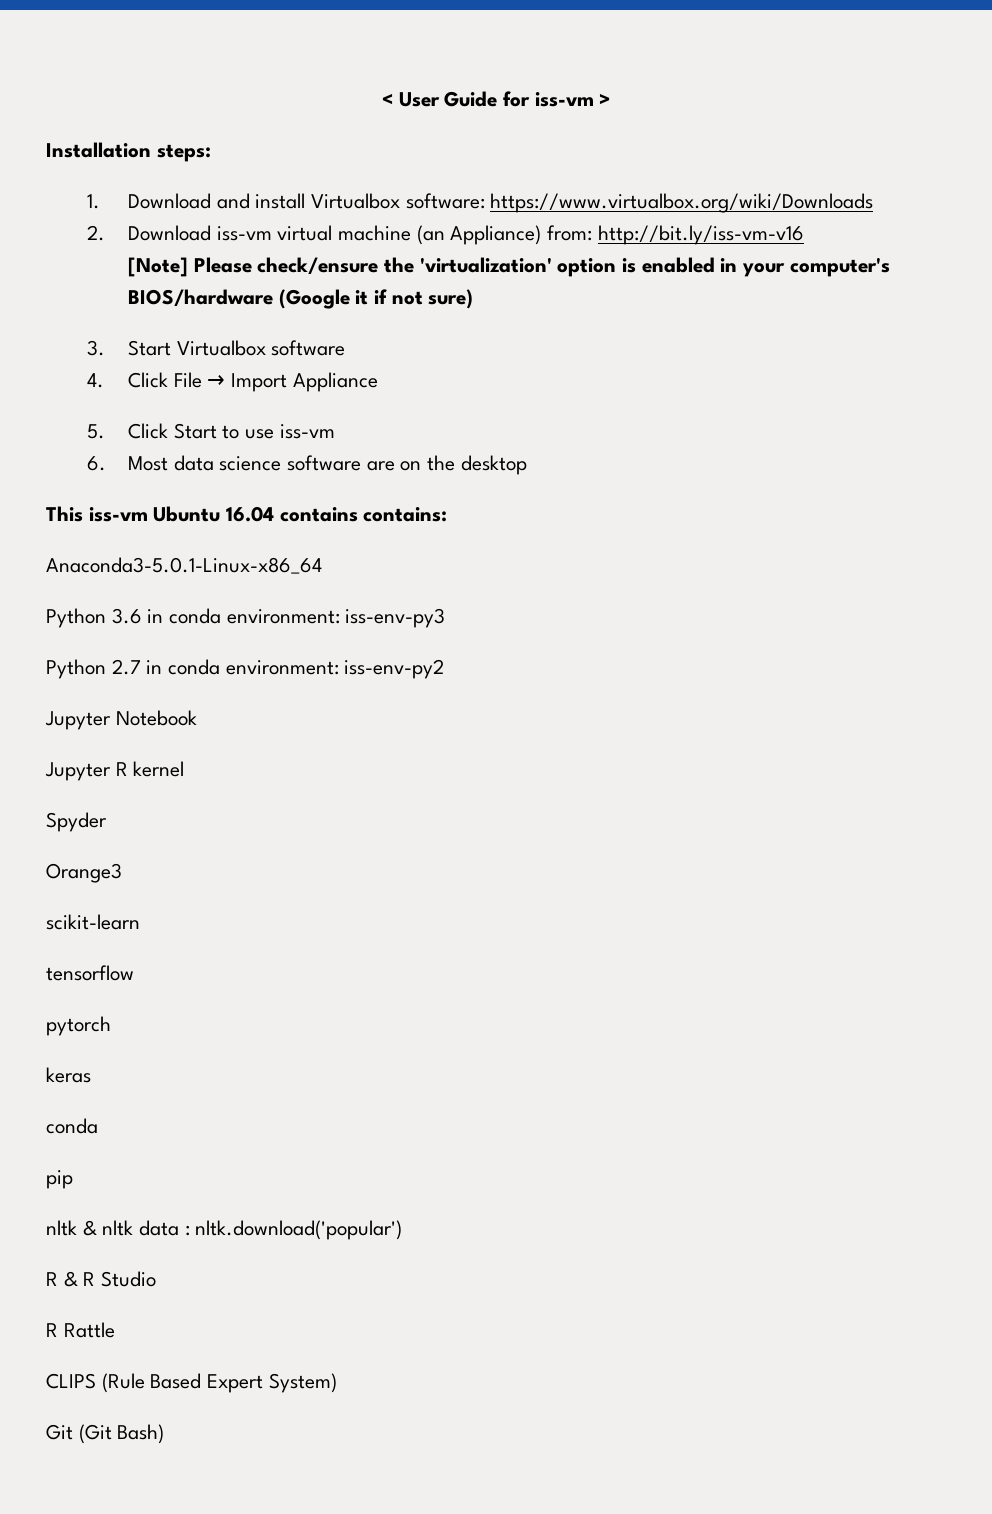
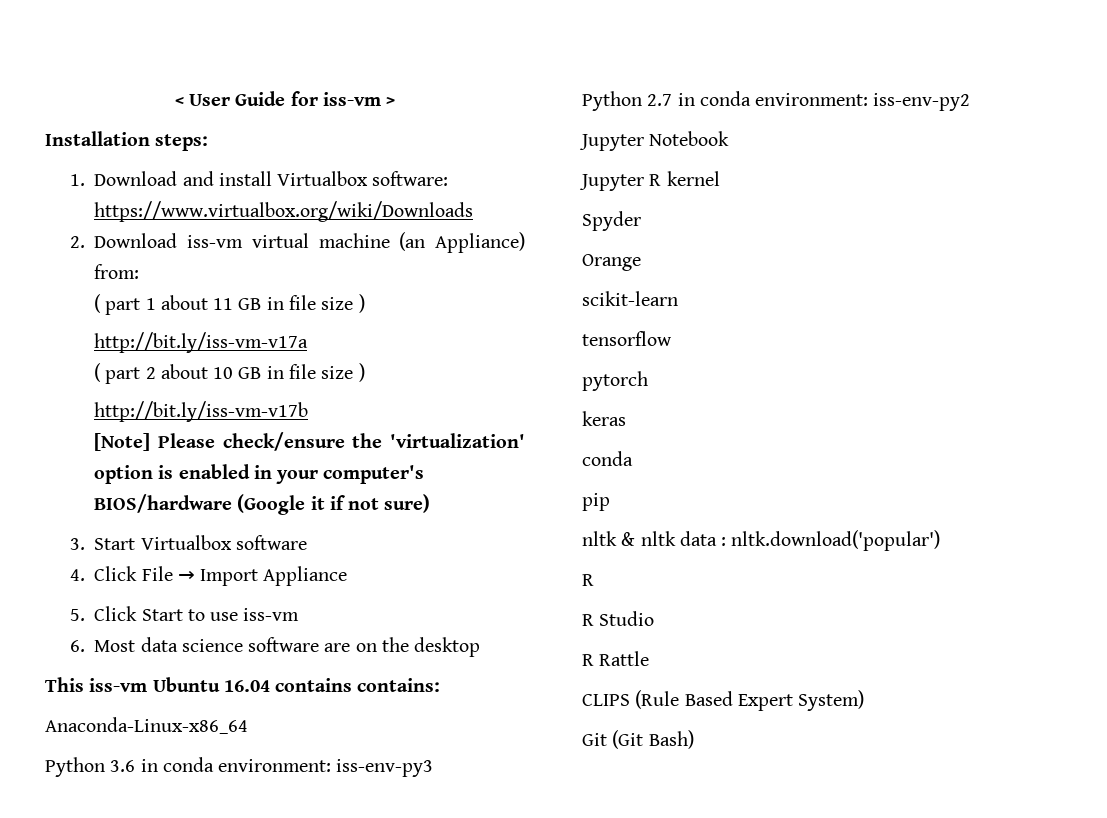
- 2. Download iss-vm virtual machine (an Appliance) from: http://bit.ly/iss-vm-v16
+ 2. Download iss-vm virtual machine (an Appliance) from:
+ ( part 1 about 11 GB in file size )
+ http://bit.ly/iss-vm-v17a
+ ( part 2 about 10 GB in file size )
+ http://bit.ly/iss-vm-v17b
- Anaconda3-5.0.1-Linux-x86_64
+ Anaconda-Linux-x86_64
- Orange3
+ Orange
  nltk & nltk data : nltk.download('popular')
- R & R Studio
+ R
+ R Studio

